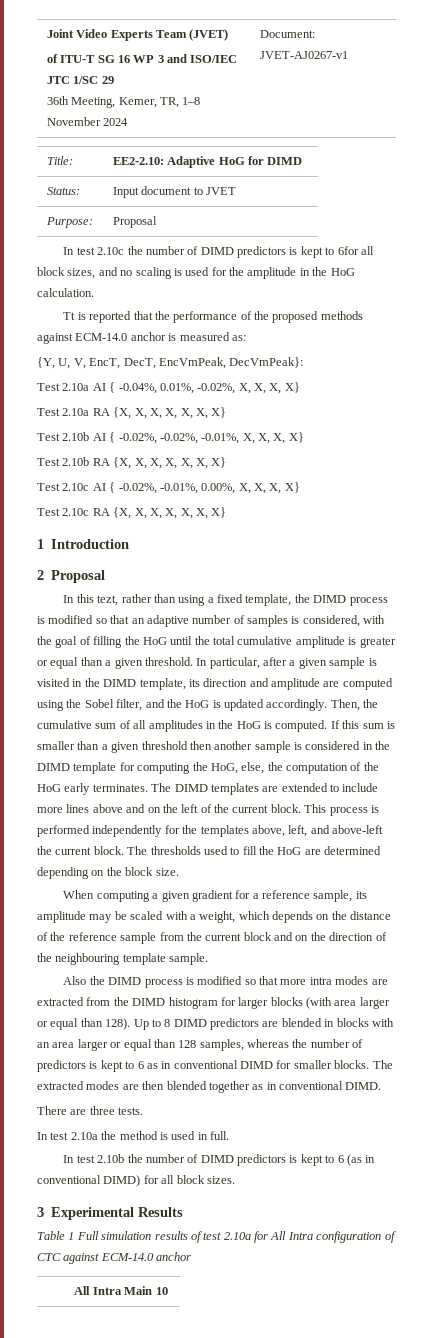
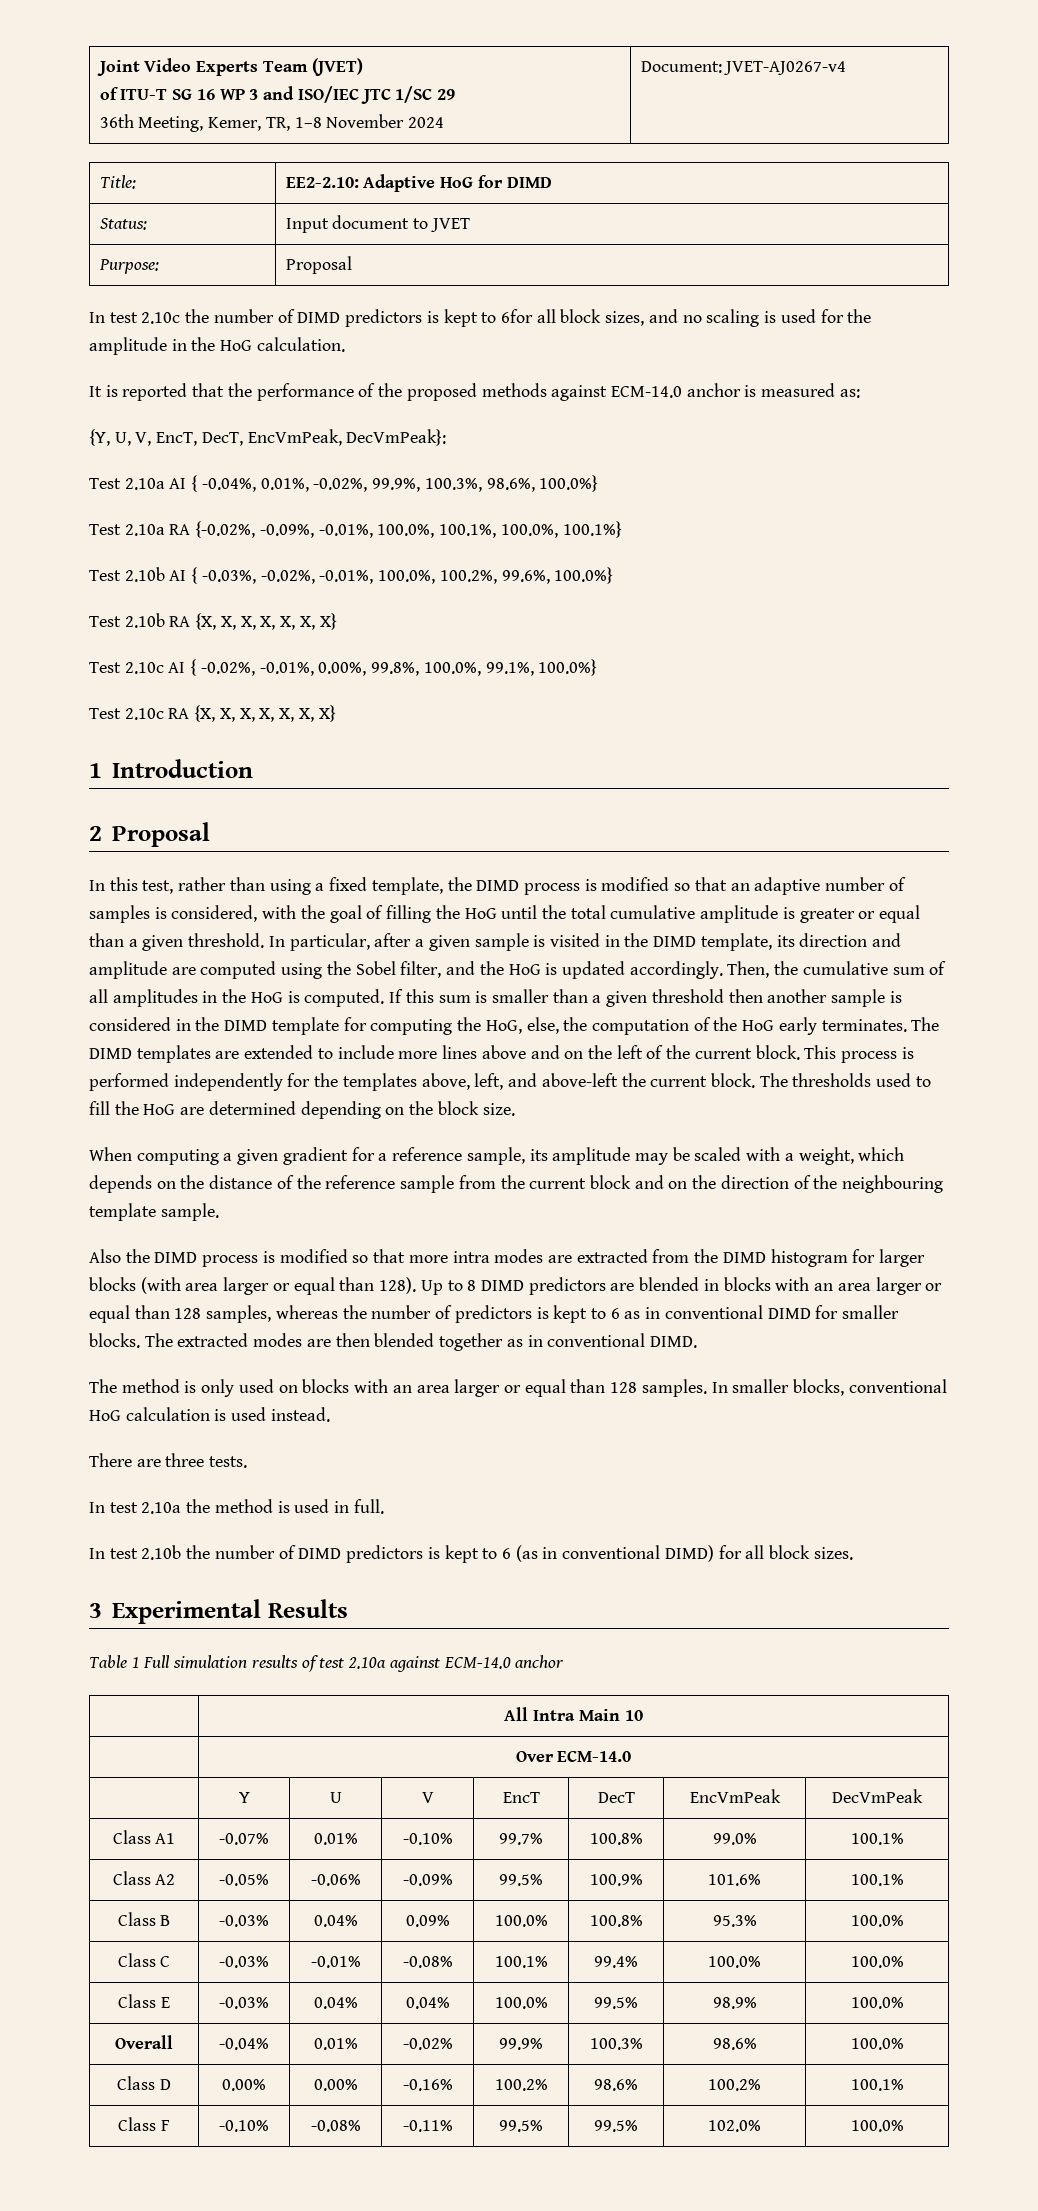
  Joint Video Experts Team (JVET)
  of ITU-T SG 16 WP 3 and ISO/IEC JTC 1/SC 29
- 36th Meeting, Kemer, TR, 1–8 November 2024 | Document: JVET-AJ0267-v1
+ 36th Meeting, Kemer, TR, 1–8 November 2024 | Document: JVET-AJ0267-v4
- Tt is reported that the performance of the proposed methods against ECM-14.0 anchor is measured as:
+ It is reported that the performance of the proposed methods against ECM-14.0 anchor is measured as:
- Test 2.10a AI { -0.04%, 0.01%, -0.02%, X, X, X, X}
+ Test 2.10a AI { -0.04%, 0.01%, -0.02%, 99.9%, 100.3%, 98.6%, 100.0%}
- Test 2.10a RA {X, X, X, X, X, X, X}
+ Test 2.10a RA {-0.02%, -0.09%, -0.01%, 100.0%, 100.1%, 100.0%, 100.1%}
- Test 2.10b AI { -0.02%, -0.02%, -0.01%, X, X, X, X}
+ Test 2.10b AI { -0.03%, -0.02%, -0.01%, 100.0%, 100.2%, 99.6%, 100.0%}
- Test 2.10c AI { -0.02%, -0.01%, 0.00%, X, X, X, X}
+ Test 2.10c AI { -0.02%, -0.01%, 0.00%, 99.8%, 100.0%, 99.1%, 100.0%}
- In this tezt, rather than using a fixed template, the DIMD process is modified so that an adaptive number of samples is considered, with the goal of filling the HoG until the total cumulative amplitude is greater or equal than a given threshold.
+ In this test, rather than using a fixed template, the DIMD process is modified so that an adaptive number of samples is considered, with the goal of filling the HoG until the total cumulative amplitude is greater or equal than a given threshold.
+ The method is only used on blocks with an area larger or equal than 128 samples. In smaller blocks, conventional HoG calculation is used instead.
- Table 1 Full simulation results of test 2.10a for All Intra configuration of CTC against ECM-14.0 anchor
+ Table 1 Full simulation results of test 2.10a against ECM-14.0 anchor
+ | Over ECM-14.0
+ | Y | U | V | EncT | DecT | EncVmPeak | DecVmPeak
+ Class A1 | -0.07% | 0.01% | -0.10% | 99.7% | 100.8% | 99.0% | 100.1%
+ Class A2 | -0.05% | -0.06% | -0.09% | 99.5% | 100.9% | 101.6% | 100.1%
+ Class B | -0.03% | 0.04% | 0.09% | 100.0% | 100.8% | 95.3% | 100.0%
+ Class C | -0.03% | -0.01% | -0.08% | 100.1% | 99.4% | 100.0% | 100.0%
+ Class E | -0.03% | 0.04% | 0.04% | 100.0% | 99.5% | 98.9% | 100.0%
+ Overall | -0.04% | 0.01% | -0.02% | 99.9% | 100.3% | 98.6% | 100.0%
+ Class D | 0.00% | 0.00% | -0.16% | 100.2% | 98.6% | 100.2% | 100.1%
+ Class F | -0.10% | -0.08% | -0.11% | 99.5% | 99.5% | 102.0% | 100.0%

